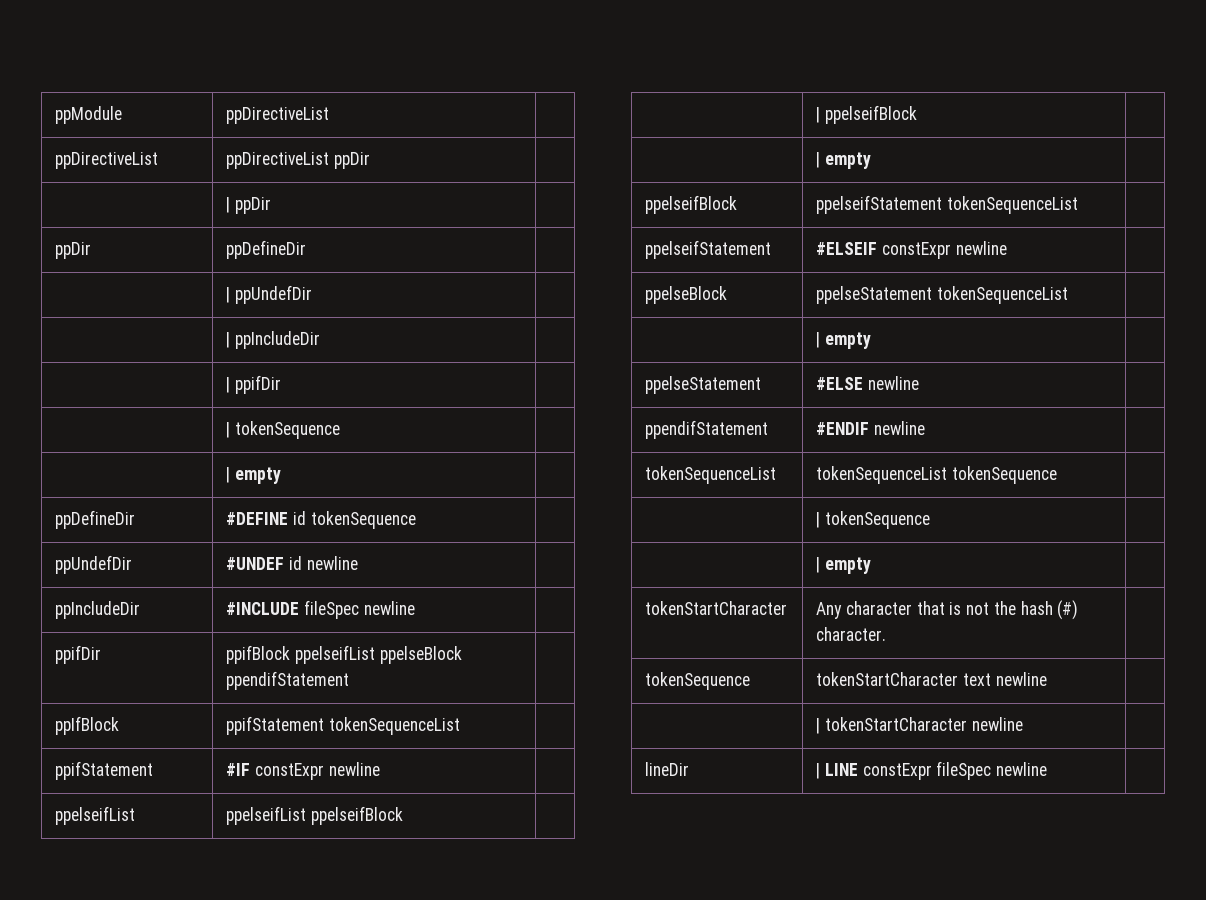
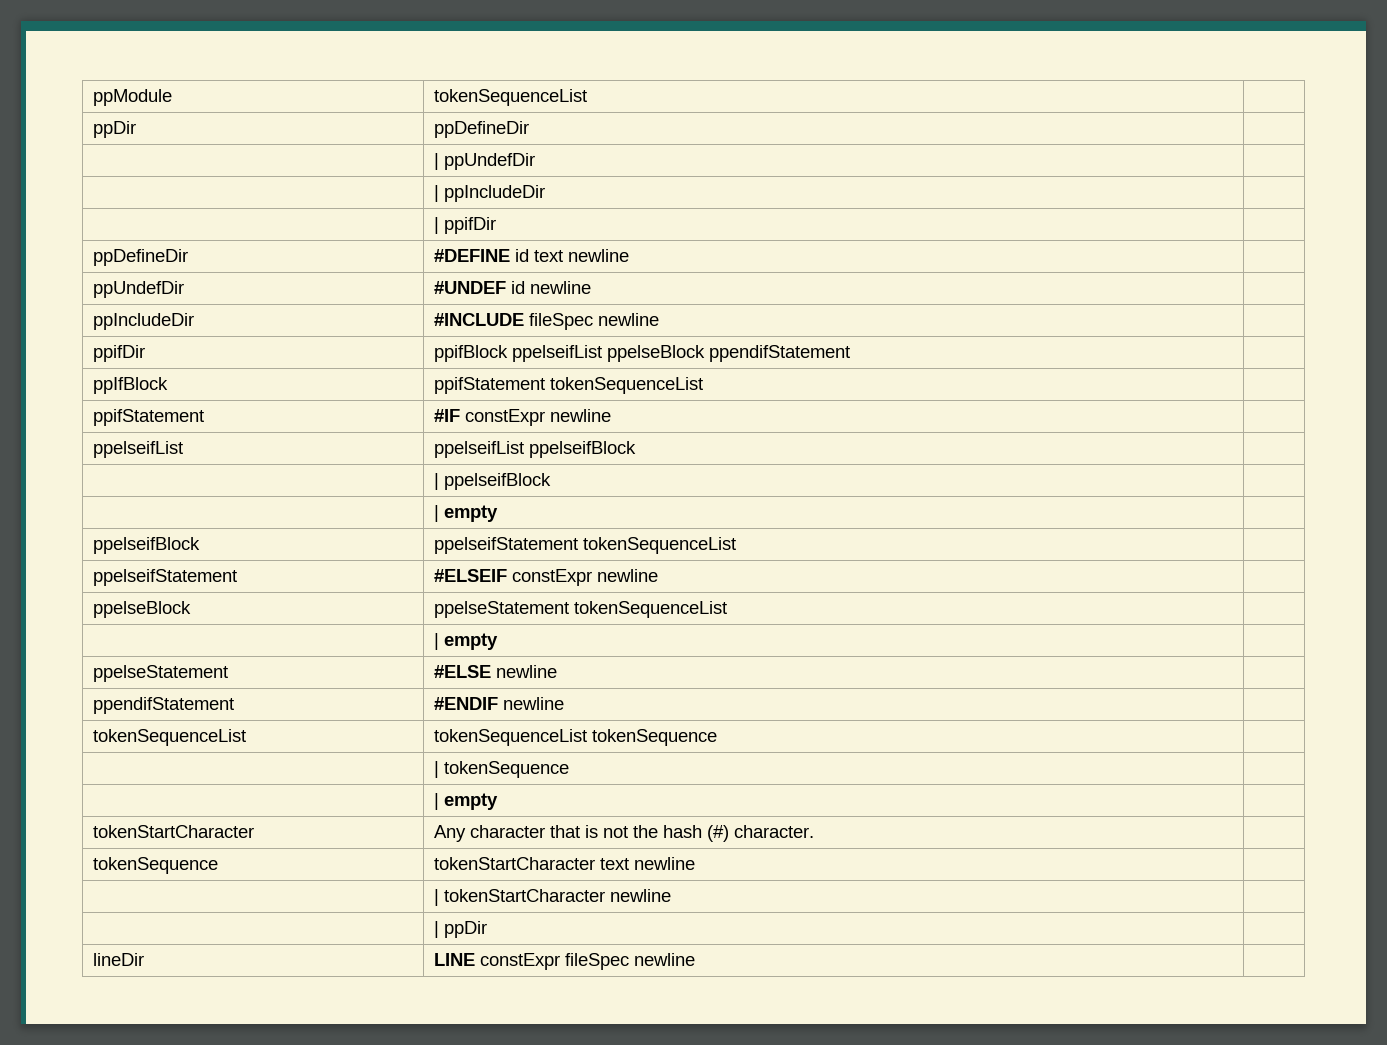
- ppModule | ppDirectiveList |
- ppDirectiveList | ppDirectiveList ppDir |
- | | ppDir |
+ ppModule | tokenSequenceList |
  | | ppifDir |
- | | tokenSequence |
- | | empty |
- ppDefineDir | #DEFINE id tokenSequence |
+ ppDefineDir | #DEFINE id text newline |
+ | | ppDir |
- lineDir | | LINE constExpr fileSpec newline |
+ lineDir | LINE constExpr fileSpec newline |

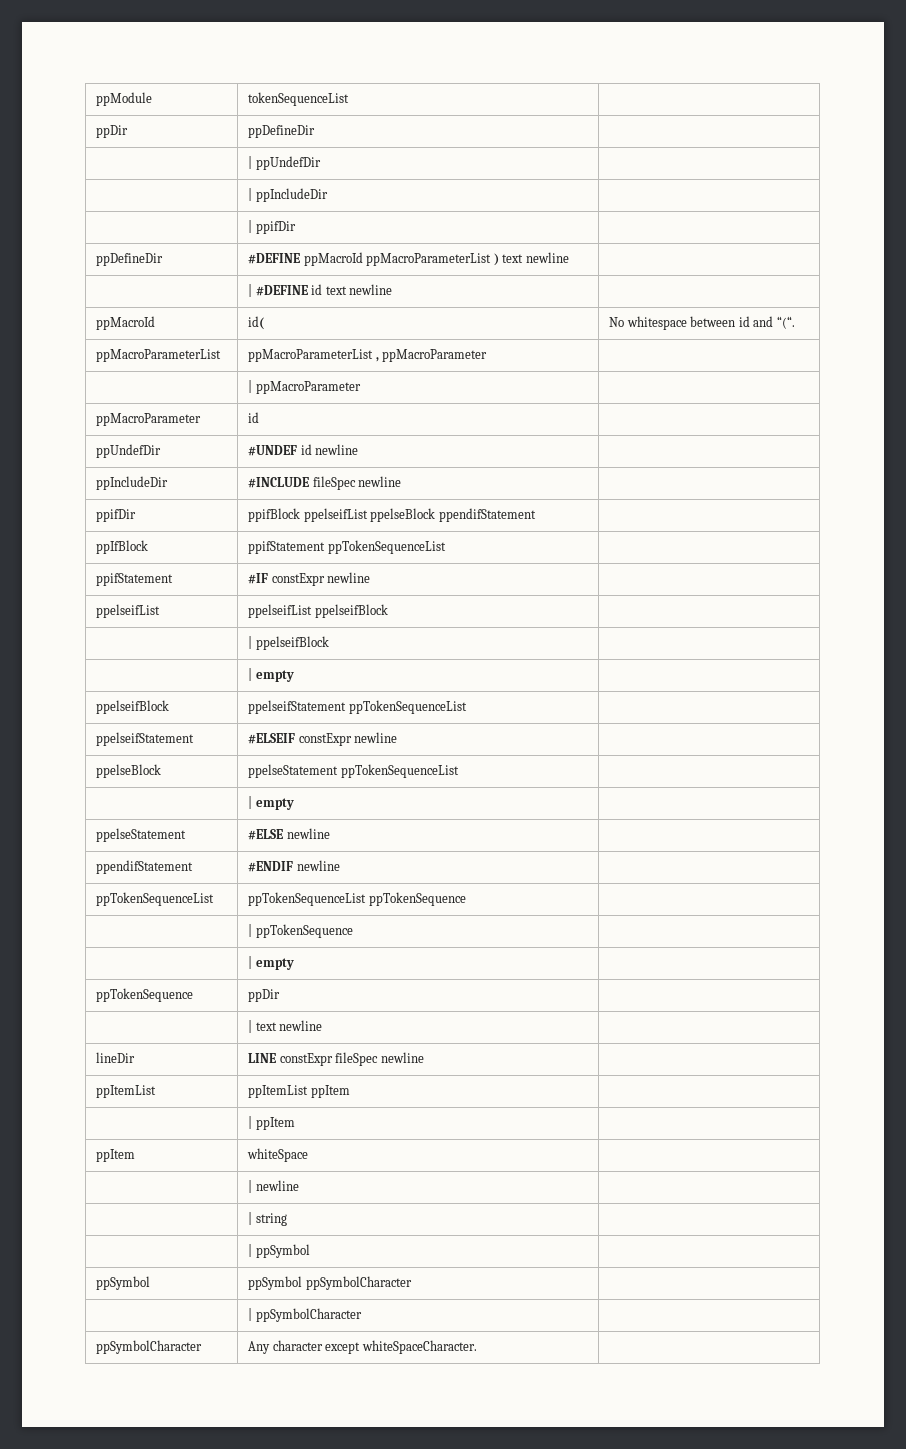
- ppDefineDir | #DEFINE id text newline |
+ ppDefineDir | #DEFINE ppMacroId ppMacroParameterList ) text newline |
+ | | #DEFINE id text newline |
+ ppMacroId | id( | No whitespace between id and “(“.
+ ppMacroParameterList | ppMacroParameterList , ppMacroParameter |
+ | | ppMacroParameter |
+ ppMacroParameter | id |
- ppIfBlock | ppifStatement tokenSequenceList |
+ ppIfBlock | ppifStatement ppTokenSequenceList |
- ppelseifBlock | ppelseifStatement tokenSequenceList |
+ ppelseifBlock | ppelseifStatement ppTokenSequenceList |
- ppelseBlock | ppelseStatement tokenSequenceList |
+ ppelseBlock | ppelseStatement ppTokenSequenceList |
- tokenSequenceList | tokenSequenceList tokenSequence |
- | | tokenSequence |
+ ppTokenSequenceList | ppTokenSequenceList ppTokenSequence |
+ | | ppTokenSequence |
  | | empty |
- tokenStartCharacter | Any character that is not the hash (#) character. |
- tokenSequence | tokenStartCharacter text newline |
- | | tokenStartCharacter newline |
- | | ppDir |
+ ppTokenSequence | ppDir |
+ | | text newline |
+ ppItemList | ppItemList ppItem |
+ | | ppItem |
+ ppItem | whiteSpace |
+ | | newline |
+ | | string |
+ | | ppSymbol |
+ ppSymbol | ppSymbol ppSymbolCharacter |
+ | | ppSymbolCharacter |
+ ppSymbolCharacter | Any character except whiteSpaceCharacter. |

